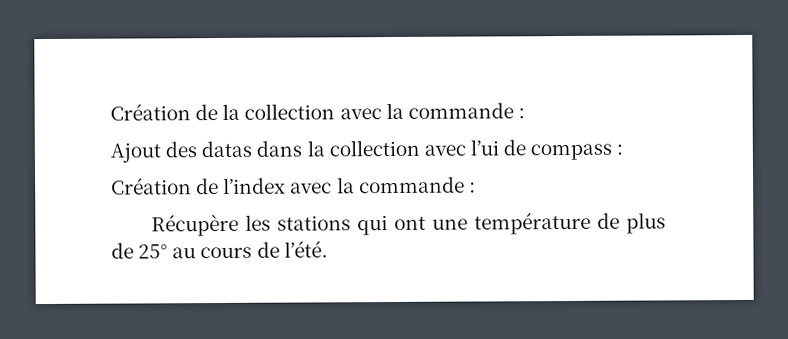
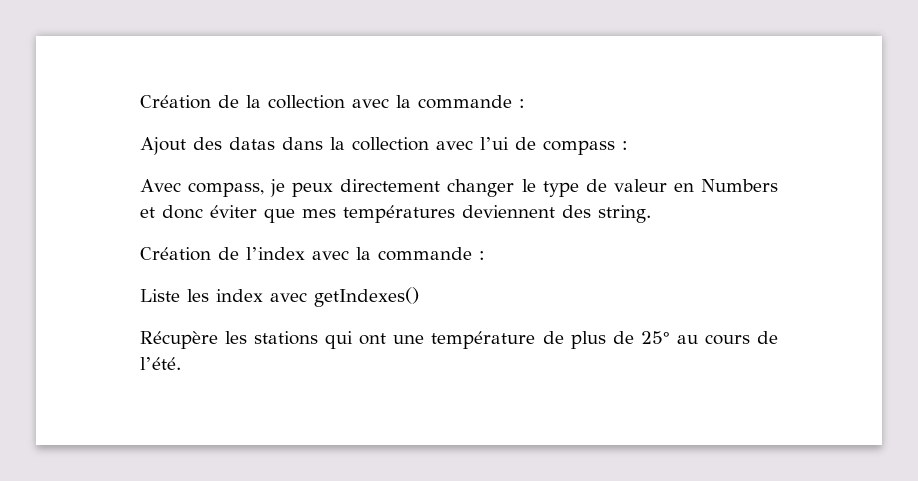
+ Avec compass, je peux directement changer le type de valeur en Numbers et donc éviter que mes températures deviennent des string.
+ Liste les index avec getIndexes()

